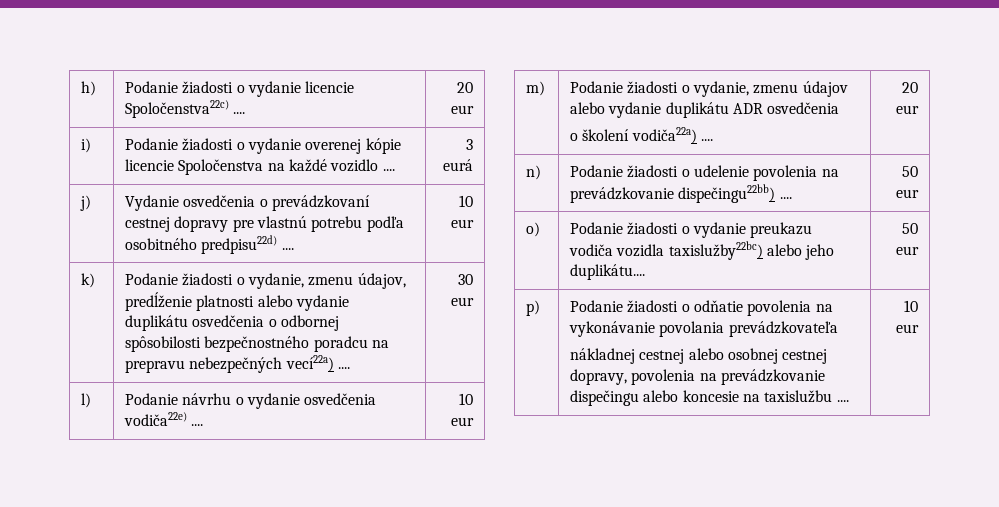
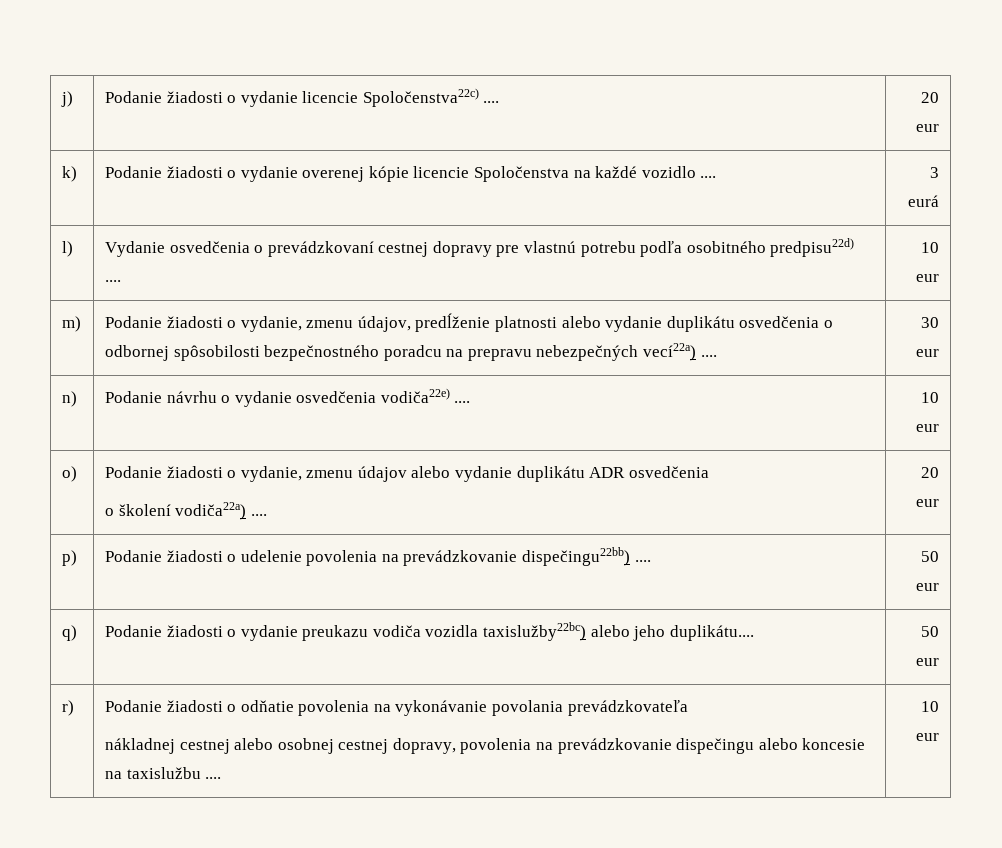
- h) | Podanie žiadosti o vydanie licencie Spoločenstva22c) .... | 20 eur
+ j) | Podanie žiadosti o vydanie licencie Spoločenstva22c) .... | 20 eur
- i) | Podanie žiadosti o vydanie overenej kópie licencie Spoločenstva na každé vozidlo .... | 3 eurá
+ k) | Podanie žiadosti o vydanie overenej kópie licencie Spoločenstva na každé vozidlo .... | 3 eurá
- j) | Vydanie osvedčenia o prevádzkovaní cestnej dopravy pre vlastnú potrebu podľa osobitného predpisu22d) .... | 10 eur
+ l) | Vydanie osvedčenia o prevádzkovaní cestnej dopravy pre vlastnú potrebu podľa osobitného predpisu22d) .... | 10 eur
- k) | Podanie žiadosti o vydanie, zmenu údajov, predĺženie platnosti alebo vydanie duplikátu osvedčenia o odbornej spôsobilosti bezpečnostného poradcu na prepravu nebezpečných vecí22a) .... | 30 eur
+ m) | Podanie žiadosti o vydanie, zmenu údajov, predĺženie platnosti alebo vydanie duplikátu osvedčenia o odbornej spôsobilosti bezpečnostného poradcu na prepravu nebezpečných vecí22a) .... | 30 eur
- l) | Podanie návrhu o vydanie osvedčenia vodiča22e) .... | 10 eur
+ n) | Podanie návrhu o vydanie osvedčenia vodiča22e) .... | 10 eur
- m) | Podanie žiadosti o vydanie, zmenu údajov alebo vydanie duplikátu ADR osvedčenia
+ o) | Podanie žiadosti o vydanie, zmenu údajov alebo vydanie duplikátu ADR osvedčenia
- n) | Podanie žiadosti o udelenie povolenia na prevádzkovanie dispečingu22bb) .... | 50 eur
+ p) | Podanie žiadosti o udelenie povolenia na prevádzkovanie dispečingu22bb) .... | 50 eur
- o) | Podanie žiadosti o vydanie preukazu vodiča vozidla taxislužby22bc) alebo jeho duplikátu.... | 50 eur
+ q) | Podanie žiadosti o vydanie preukazu vodiča vozidla taxislužby22bc) alebo jeho duplikátu.... | 50 eur
- p) | Podanie žiadosti o odňatie povolenia na vykonávanie povolania prevádzkovateľa
+ r) | Podanie žiadosti o odňatie povolenia na vykonávanie povolania prevádzkovateľa

